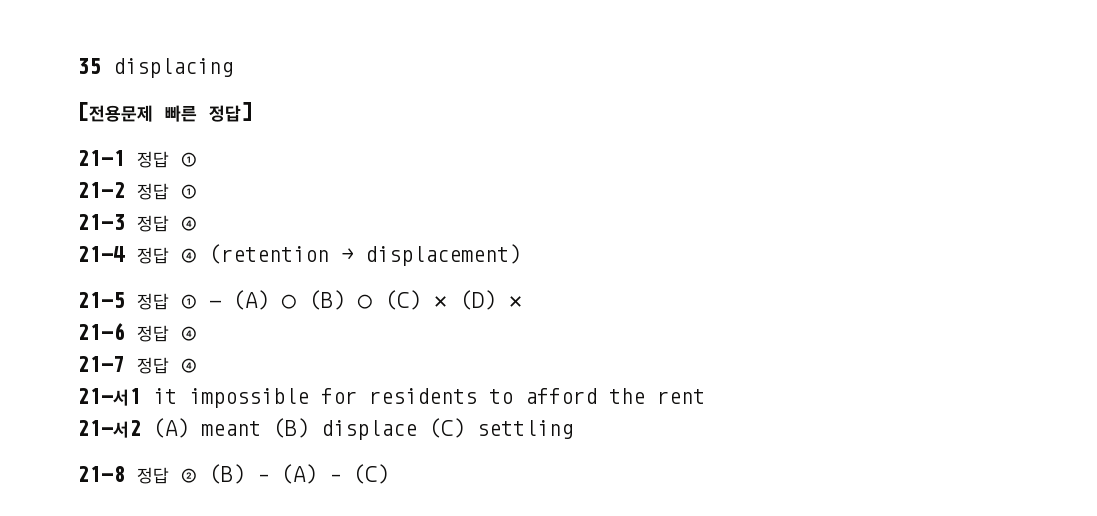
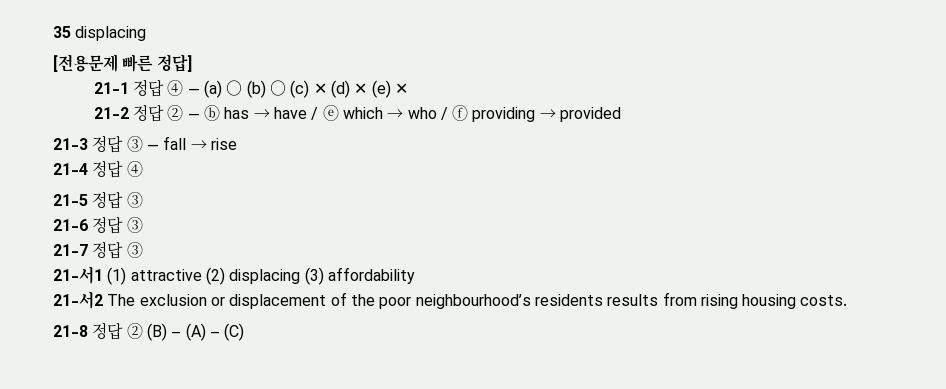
- 21-1 정답 ①
- 21-2 정답 ①
- 21-3 정답 ④
+ 21-1 정답 ④ — (a) ○ (b) ○ (c) ✕ (d) ✕ (e) ✕
+ 21-2 정답 ② — ⓑ has → have / ⓔ which → who / ⓕ providing → provided
+ 21-3 정답 ③ — fall → rise
- 21-4 정답 ④ (retention → displacement)
+ 21-4 정답 ④
- 21-5 정답 ① — (A) ○ (B) ○ (C) ✕ (D) ✕
+ 21-5 정답 ③
- 21-6 정답 ④
+ 21-6 정답 ③
- 21-7 정답 ④
+ 21-7 정답 ③
- 21-서1 it impossible for residents to afford the rent
- 21-서2 (A) meant (B) displace (C) settling
+ 21-서1 (1) attractive (2) displacing (3) affordability
+ 21-서2 The exclusion or displacement of the poor neighbourhood’s residents results from rising housing costs.

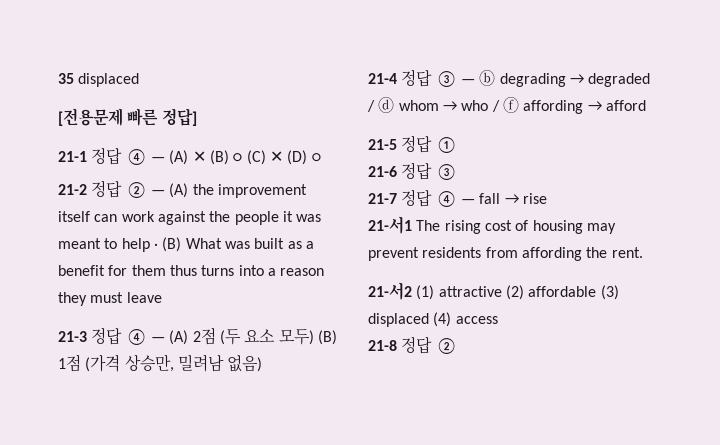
- 35 displacing
+ 35 displaced
- 21-1 정답 ④ — (a) ○ (b) ○ (c) ✕ (d) ✕ (e) ✕
- 21-2 정답 ② — ⓑ has → have / ⓔ which → who / ⓕ providing → provided
- 21-3 정답 ③ — fall → rise
- 21-4 정답 ④
+ 21-1 정답 ④ — (A) ✕ (B) ○ (C) ✕ (D) ○
+ 21-2 정답 ② — (A) the improvement itself can work against the people it was meant to help · (B) What was built as a benefit for them thus turns into a reason they must leave
+ 21-3 정답 ④ — (A) 2점 (두 요소 모두) (B) 1점 (가격 상승만, 밀려남 없음)
+ 21-4 정답 ③ — ⓑ degrading → degraded / ⓓ whom → who / ⓕ affording → afford
- 21-5 정답 ③
+ 21-5 정답 ①
- 21-7 정답 ③
- 21-서1 (1) attractive (2) displacing (3) affordability
- 21-서2 The exclusion or displacement of the poor neighbourhood’s residents results from rising housing costs.
- 21-8 정답 ② (B) – (A) – (C)
+ 21-7 정답 ④ — fall → rise
+ 21-서1 The rising cost of housing may prevent residents from affording the rent.
+ 21-서2 (1) attractive (2) affordable (3) displaced (4) access
+ 21-8 정답 ②

